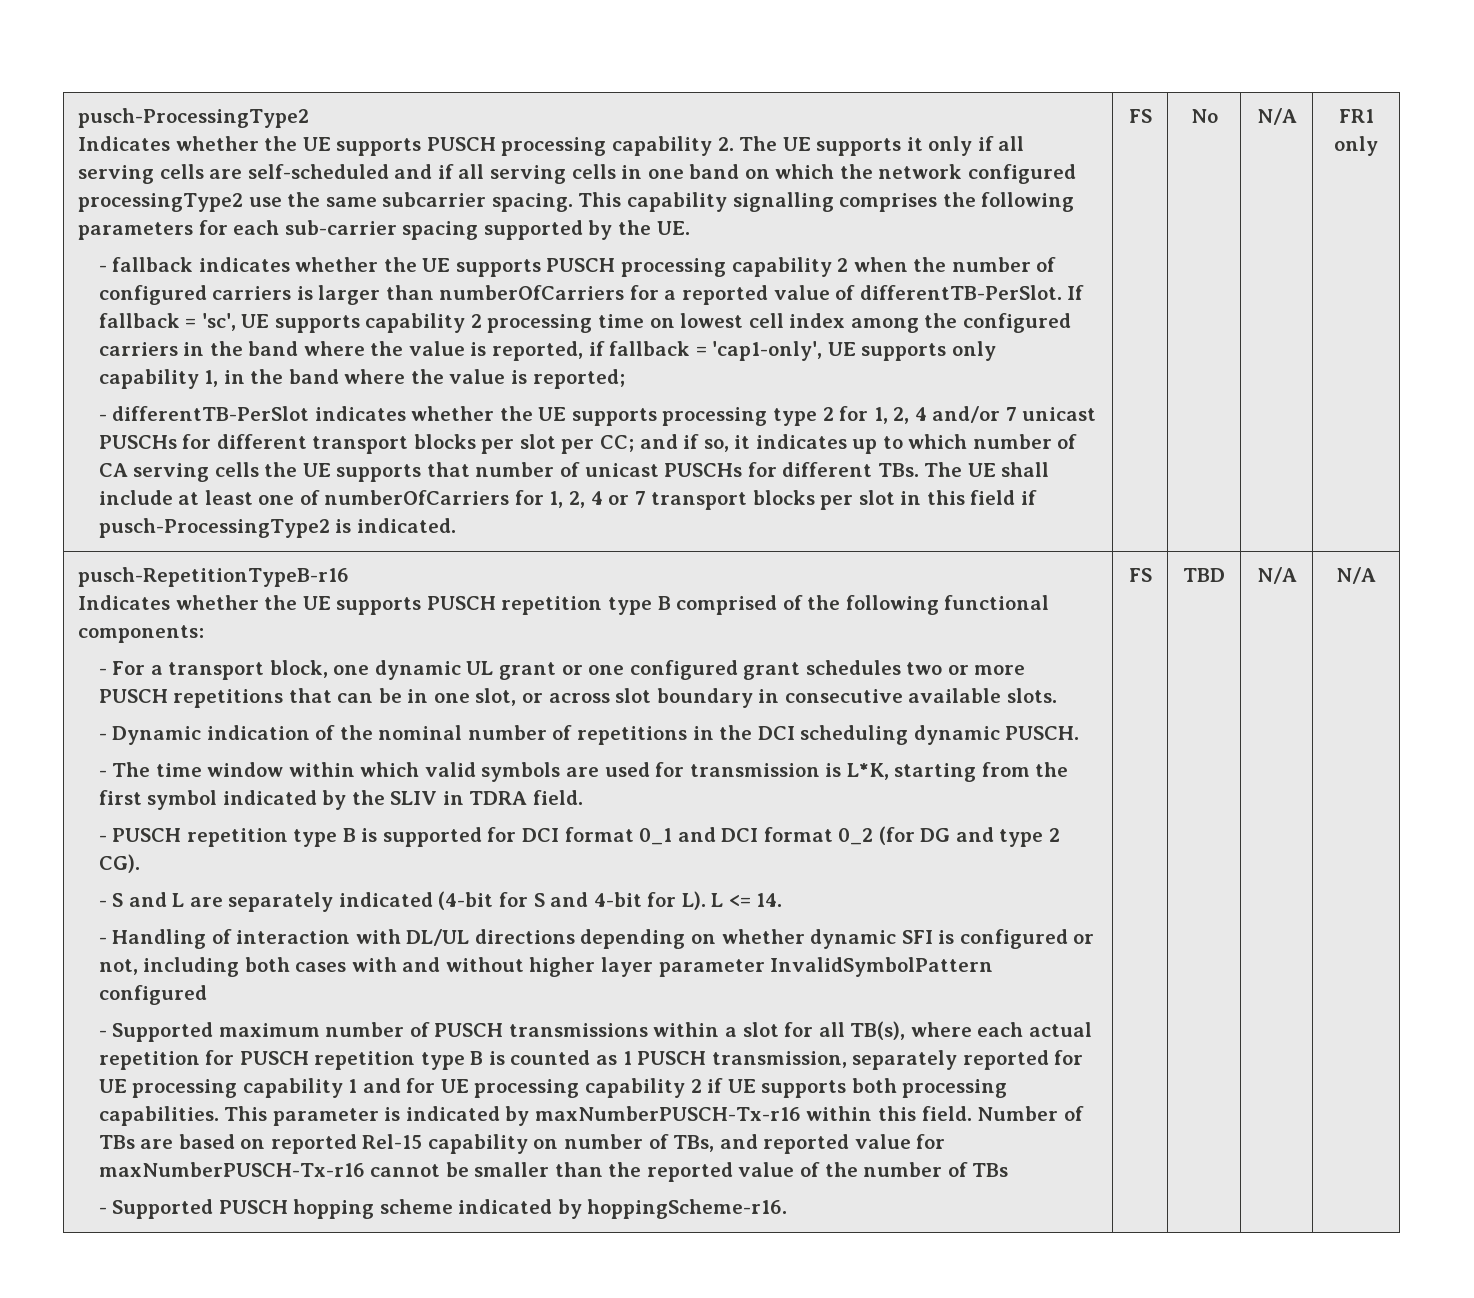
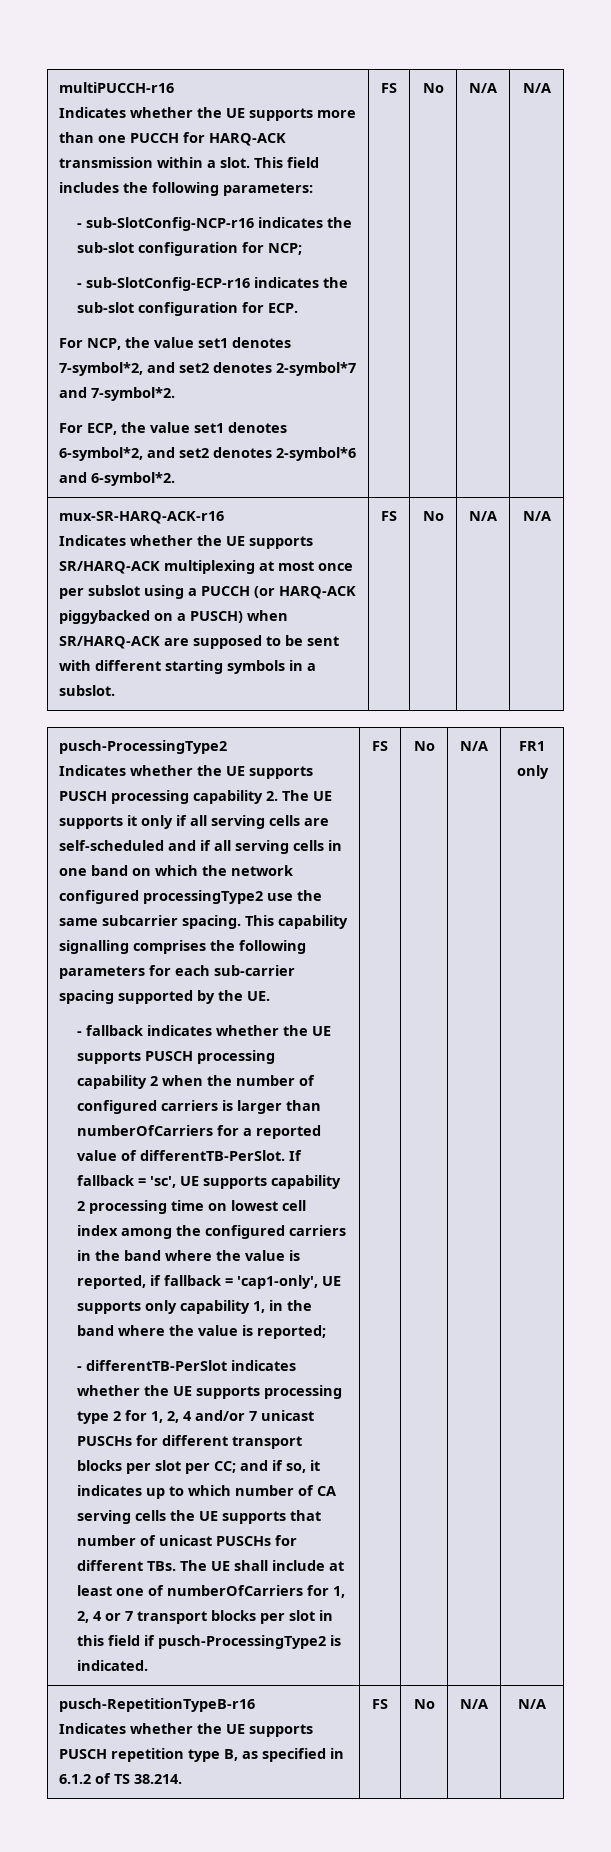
+ multiPUCCH-r16
+ Indicates whether the UE supports more than one PUCCH for HARQ-ACK transmission within a slot. This field includes the following parameters:
+ - sub-SlotConfig-NCP-r16 indicates the sub-slot configuration for NCP;
+ - sub-SlotConfig-ECP-r16 indicates the sub-slot configuration for ECP.
+ For NCP, the value set1 denotes 7-symbol*2, and set2 denotes 2-symbol*7 and 7-symbol*2.
+ For ECP, the value set1 denotes 6-symbol*2, and set2 denotes 2-symbol*6 and 6-symbol*2. | FS | No | N/A | N/A
+ mux-SR-HARQ-ACK-r16
+ Indicates whether the UE supports SR/HARQ-ACK multiplexing at most once per subslot using a PUCCH (or HARQ-ACK piggybacked on a PUSCH) when SR/HARQ-ACK are supposed to be sent with different starting symbols in a subslot. | FS | No | N/A | N/A
- Indicates whether the UE supports PUSCH repetition type B comprised of the following functional components:
- - For a transport block, one dynamic UL grant or one configured grant schedules two or more PUSCH repetitions that can be in one slot, or across slot boundary in consecutive available slots.
- - Dynamic indication of the nominal number of repetitions in the DCI scheduling dynamic PUSCH.
- - The time window within which valid symbols are used for transmission is L*K, starting from the first symbol indicated by the SLIV in TDRA field.
- - PUSCH repetition type B is supported for DCI format 0_1 and DCI format 0_2 (for DG and type 2 CG).
- - S and L are separately indicated (4-bit for S and 4-bit for L). L <= 14.
- - Handling of interaction with DL/UL directions depending on whether dynamic SFI is configured or not, including both cases with and without higher layer parameter InvalidSymbolPattern configured
- - Supported maximum number of PUSCH transmissions within a slot for all TB(s), where each actual repetition for PUSCH repetition type B is counted as 1 PUSCH transmission, separately reported for UE processing capability 1 and for UE processing capability 2 if UE supports both processing capabilities. This parameter is indicated by maxNumberPUSCH-Tx-r16 within this field. Number of TBs are based on reported Rel-15 capability on number of TBs, and reported value for maxNumberPUSCH-Tx-r16 cannot be smaller than the reported value of the number of TBs
- - Supported PUSCH hopping scheme indicated by hoppingScheme-r16. | FS | TBD
+ Indicates whether the UE supports PUSCH repetition type B, as specified in 6.1.2 of TS 38.214. | FS | No

